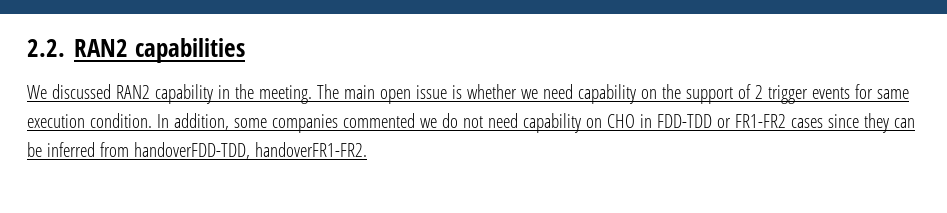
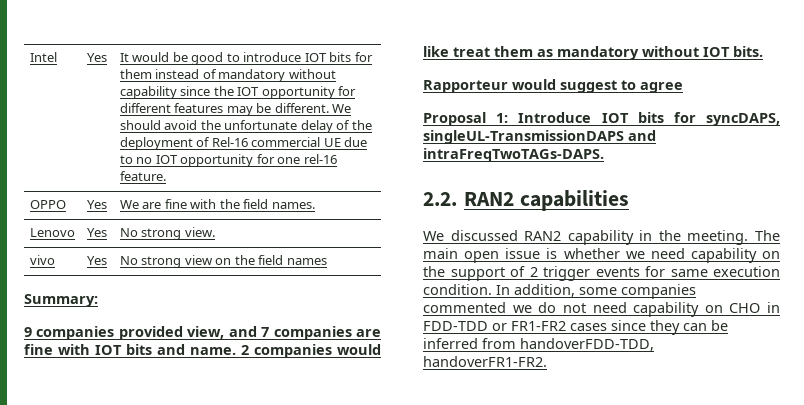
+ Intel | Yes | It would be good to introduce IOT bits for them instead of mandatory without capability since the IOT opportunity for different features may be different. We should avoid the unfortunate delay of the deployment of Rel-16 commercial UE due to no IOT opportunity for one rel-16 feature.
+ OPPO | Yes | We are fine with the field names.
+ Lenovo | Yes | No strong view.
+ vivo | Yes | No strong view on the field names
+ Summary:
+ 9 companies provided view, and 7 companies are fine with IOT bits and name. 2 companies would like treat them as mandatory without IOT bits.
+ Rapporteur would suggest to agree
+ Proposal 1: Introduce IOT bits for syncDAPS, singleUL-TransmissionDAPS and intraFreqTwoTAGs-DAPS.

